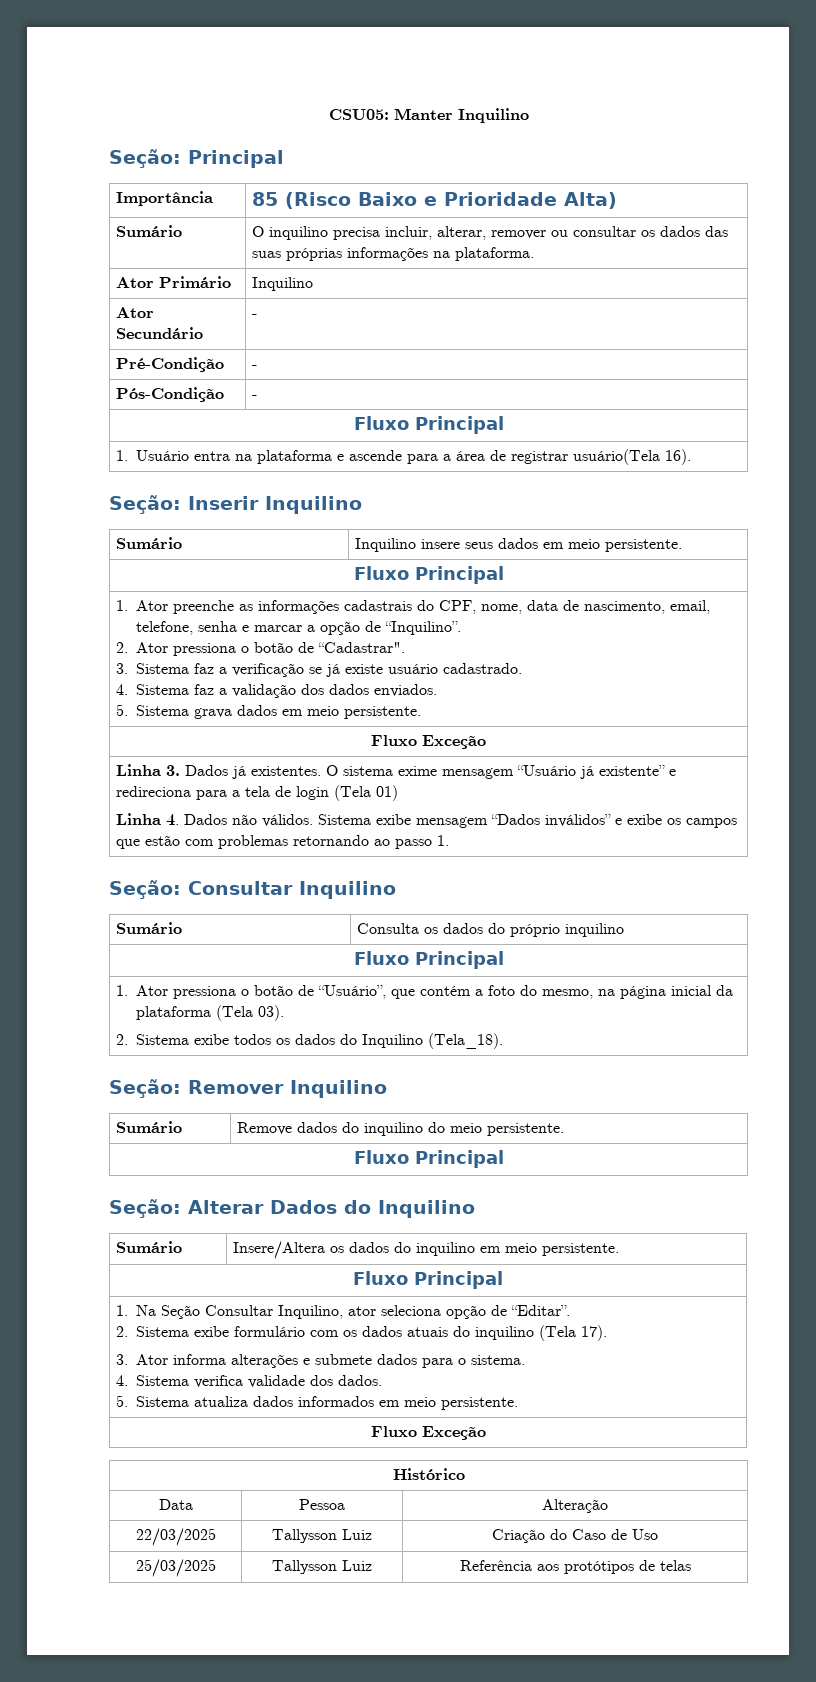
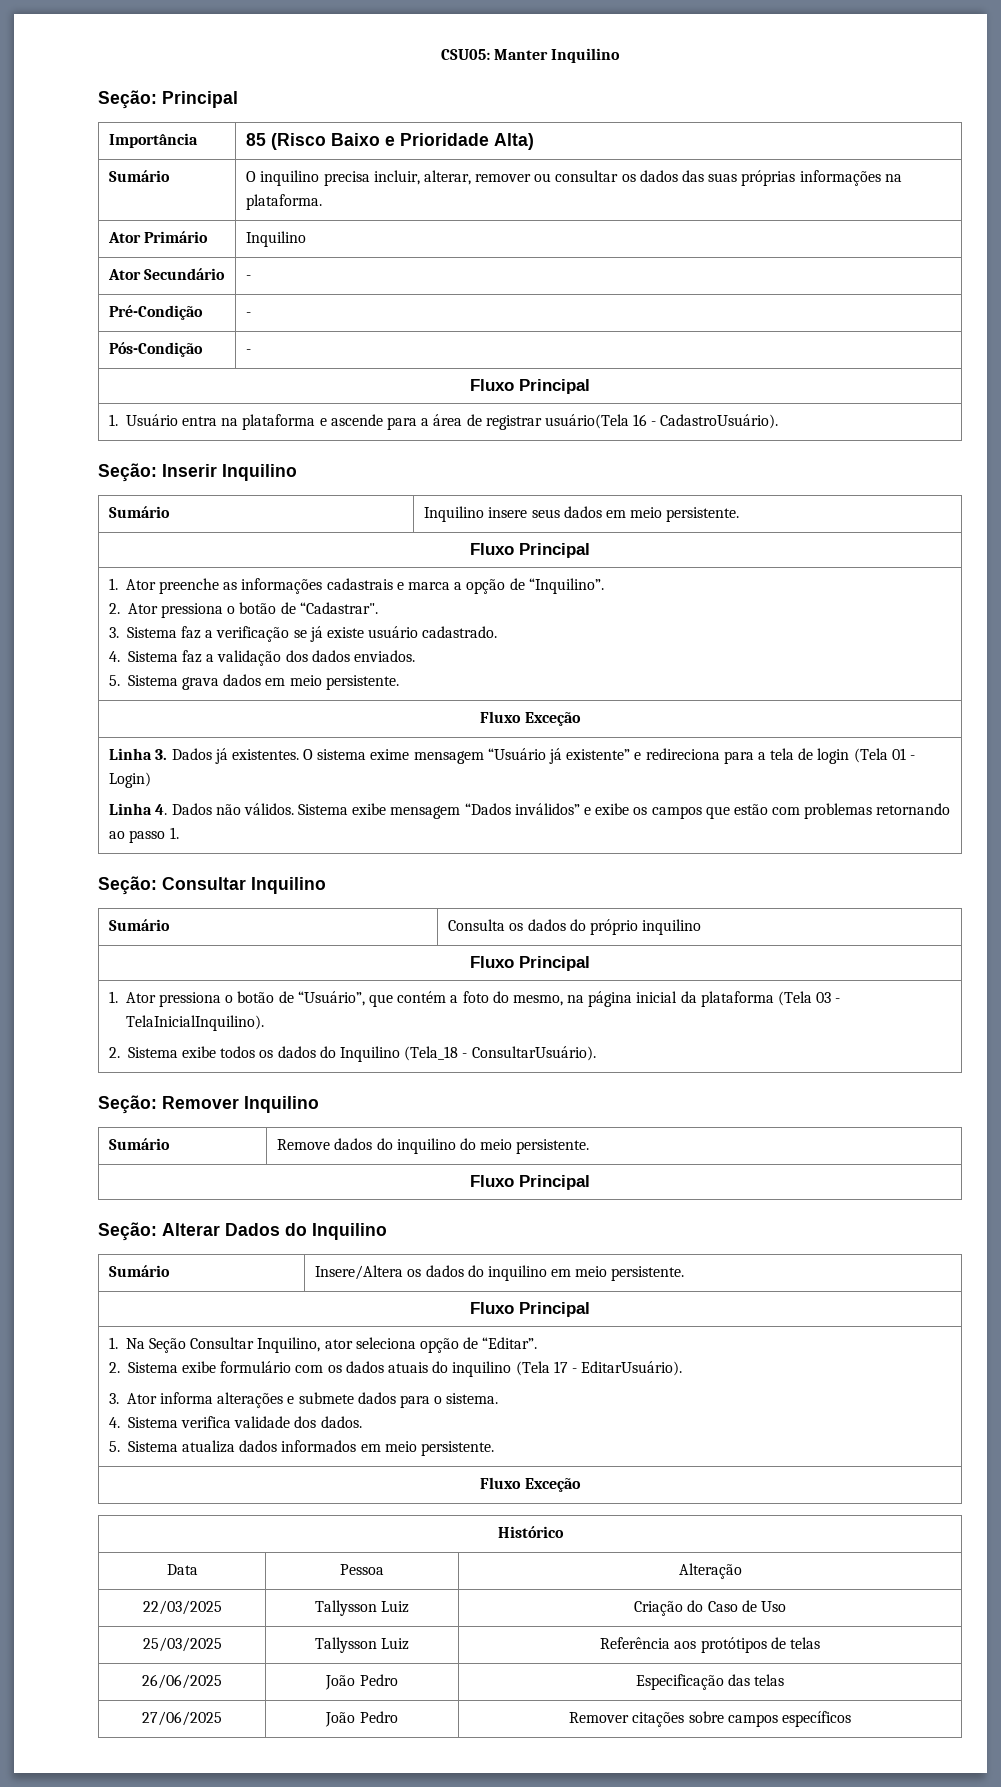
- 1. Usuário entra na plataforma e ascende para a área de registrar usuário(Tela 16).
+ 1. Usuário entra na plataforma e ascende para a área de registrar usuário(Tela 16 - CadastroUsuário).
- 1. Ator preenche as informações cadastrais do CPF, nome, data de nascimento, email, telefone, senha e marcar a opção de “Inquilino”.
+ 1. Ator preenche as informações cadastrais e marca a opção de “Inquilino”.
- O sistema exime mensagem “Usuário já existente” e redireciona para a tela de login (Tela 01)
+ O sistema exime mensagem “Usuário já existente” e redireciona para a tela de login (Tela 01 - Login)
- 1. Ator pressiona o botão de “Usuário”, que contém a foto do mesmo, na página inicial da plataforma (Tela 03).
- 2. Sistema exibe todos os dados do Inquilino (Tela_18).
+ 1. Ator pressiona o botão de “Usuário”, que contém a foto do mesmo, na página inicial da plataforma (Tela 03 - TelaInicialInquilino).
+ 2. Sistema exibe todos os dados do Inquilino (Tela_18 - ConsultarUsuário).
- 2. Sistema exibe formulário com os dados atuais do inquilino (Tela 17).
+ 2. Sistema exibe formulário com os dados atuais do inquilino (Tela 17 - EditarUsuário).
+ 26/06/2025 | João Pedro | Especificação das telas
+ 27/06/2025 | João Pedro | Remover citações sobre campos específicos

